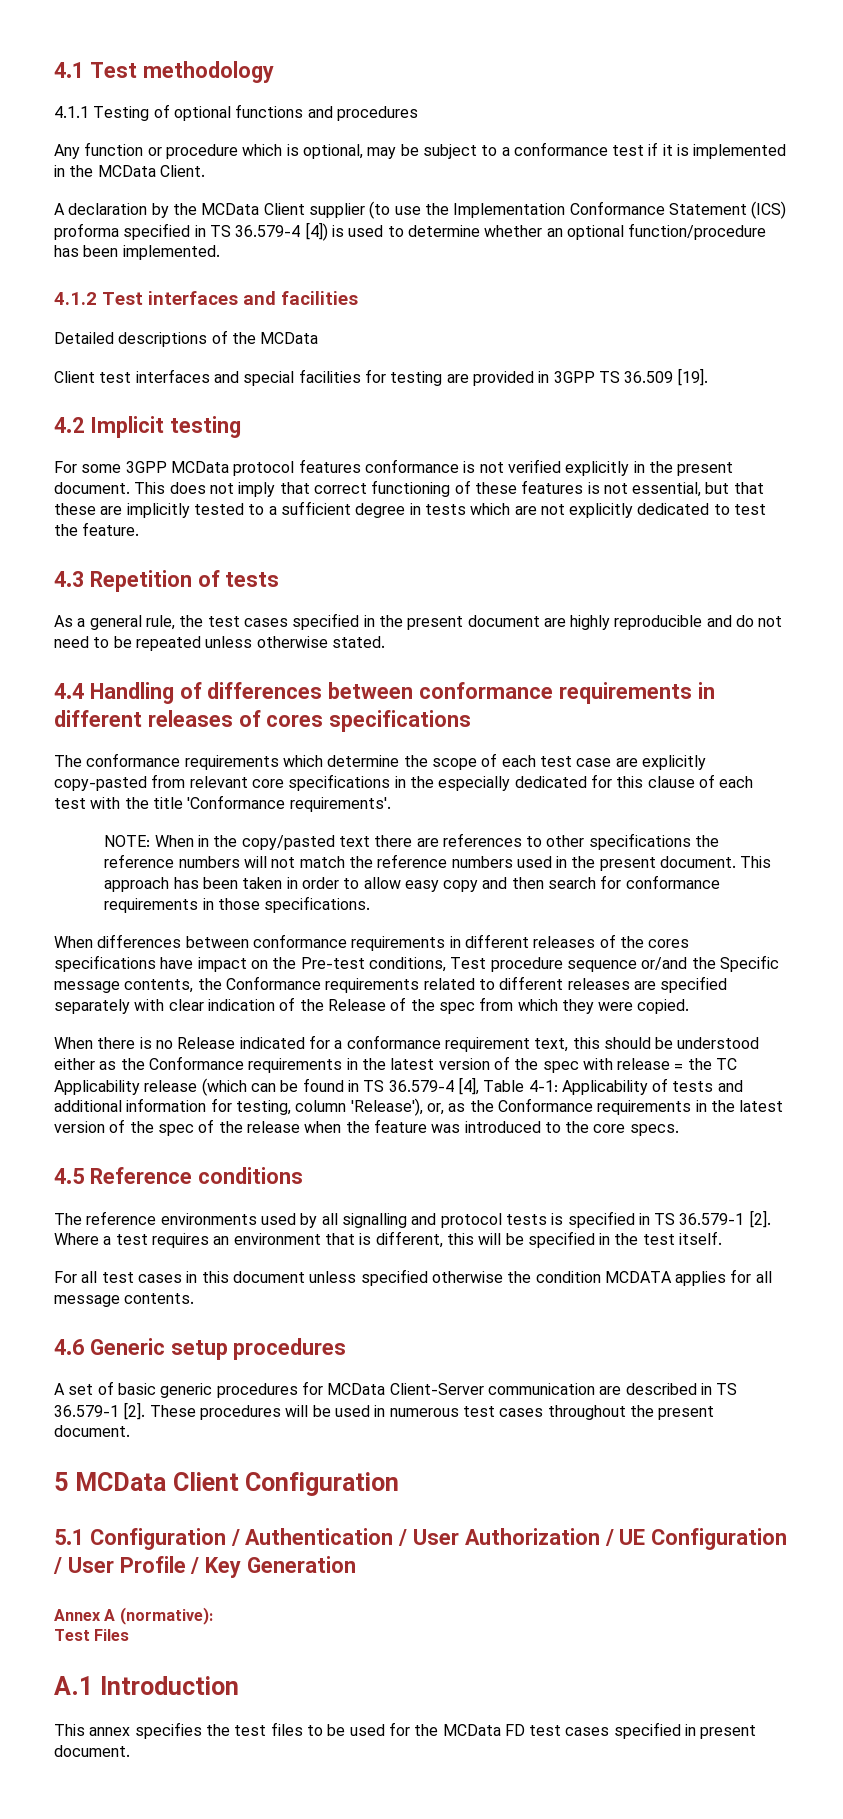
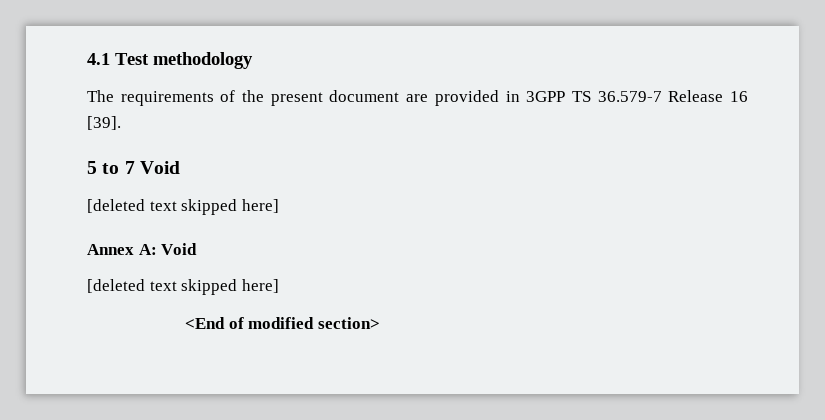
- 4.1.1 Testing of optional functions and procedures
- Any function or procedure which is optional, may be subject to a conformance test if it is implemented in the MCData Client.
- A declaration by the MCData Client supplier (to use the Implementation Conformance Statement (ICS) proforma specified in TS 36.579-4 [4]) is used to determine whether an optional function/procedure has been implemented.
- 4.1.2 Test interfaces and facilities
- Detailed descriptions of the MCData
- Client test interfaces and special facilities for testing are provided in 3GPP TS 36.509 [19].
- 4.2 Implicit testing
- For some 3GPP MCData protocol features conformance is not verified explicitly in the present document. This does not imply that correct functioning of these features is not essential, but that these are implicitly tested to a sufficient degree in tests which are not explicitly dedicated to test the feature.
- 4.3 Repetition of tests
- As a general rule, the test cases specified in the present document are highly reproducible and do not need to be repeated unless otherwise stated.
- 4.4 Handling of differences between conformance requirements in different releases of cores specifications
- The conformance requirements which determine the scope of each test case are explicitly copy-pasted from relevant core specifications in the especially dedicated for this clause of each test with the title 'Conformance requirements'.
- NOTE: When in the copy/pasted text there are references to other specifications the reference numbers will not match the reference numbers used in the present document. This approach has been taken in order to allow easy copy and then search for conformance requirements in those specifications.
- When differences between conformance requirements in different releases of the cores specifications have impact on the Pre-test conditions, Test procedure sequence or/and the Specific message contents, the Conformance requirements related to different releases are specified separately with clear indication of the Release of the spec from which they were copied.
- When there is no Release indicated for a conformance requirement text, this should be understood either as the Conformance requirements in the latest version of the spec with release = the TC Applicability release (which can be found in TS 36.579-4 [4], Table 4-1: Applicability of tests and additional information for testing, column 'Release'), or, as the Conformance requirements in the latest version of the spec of the release when the feature was introduced to the core specs.
- 4.5 Reference conditions
- The reference environments used by all signalling and protocol tests is specified in TS 36.579-1 [2]. Where a test requires an environment that is different, this will be specified in the test itself.
- For all test cases in this document unless specified otherwise the condition MCDATA applies for all message contents.
- 4.6 Generic setup procedures
- A set of basic generic procedures for MCData Client-Server communication are described in TS 36.579-1 [2]. These procedures will be used in numerous test cases throughout the present document.
- 5 MCData Client Configuration
- 5.1 Configuration / Authentication / User Authorization / UE Configuration / User Profile / Key Generation
- Annex A (normative):
- Test Files
- A.1 Introduction
- This annex specifies the test files to be used for the MCData FD test cases specified in present document.
+ The requirements of the present document are provided in 3GPP TS 36.579-7 Release 16 [39].
+ 5 to 7 Void
+ [deleted text skipped here]
+ Annex A: Void
+ [deleted text skipped here]
+ <End of modified section>

